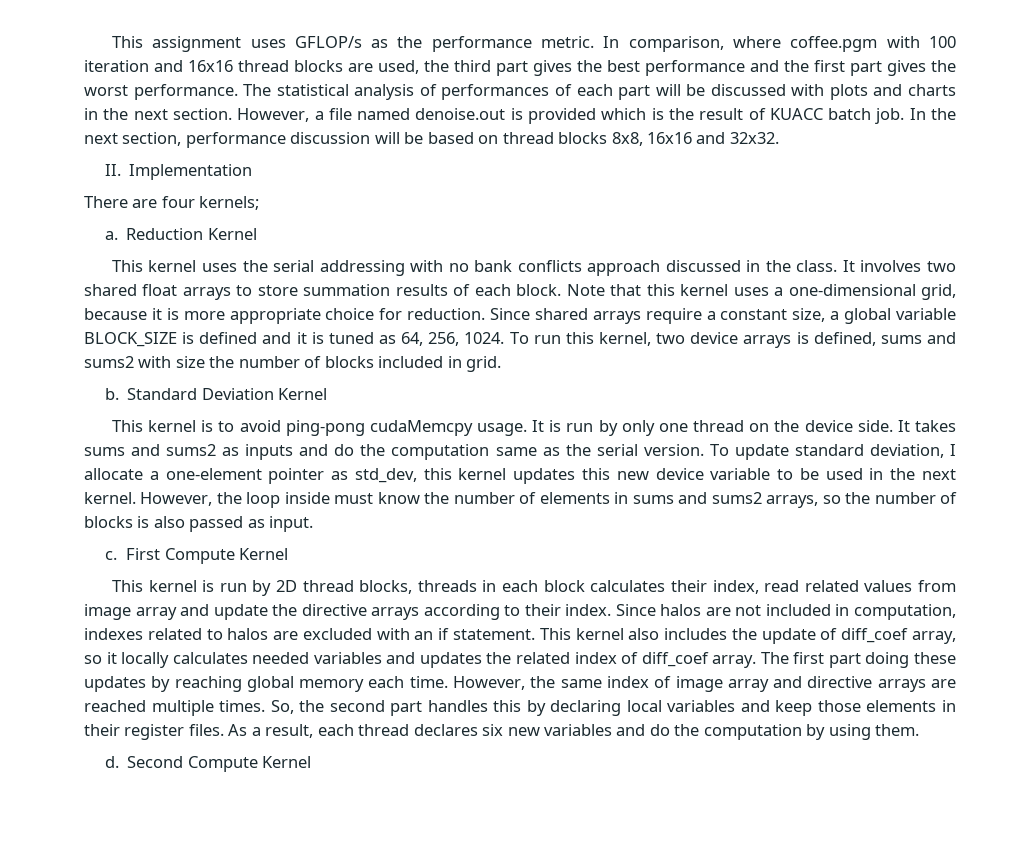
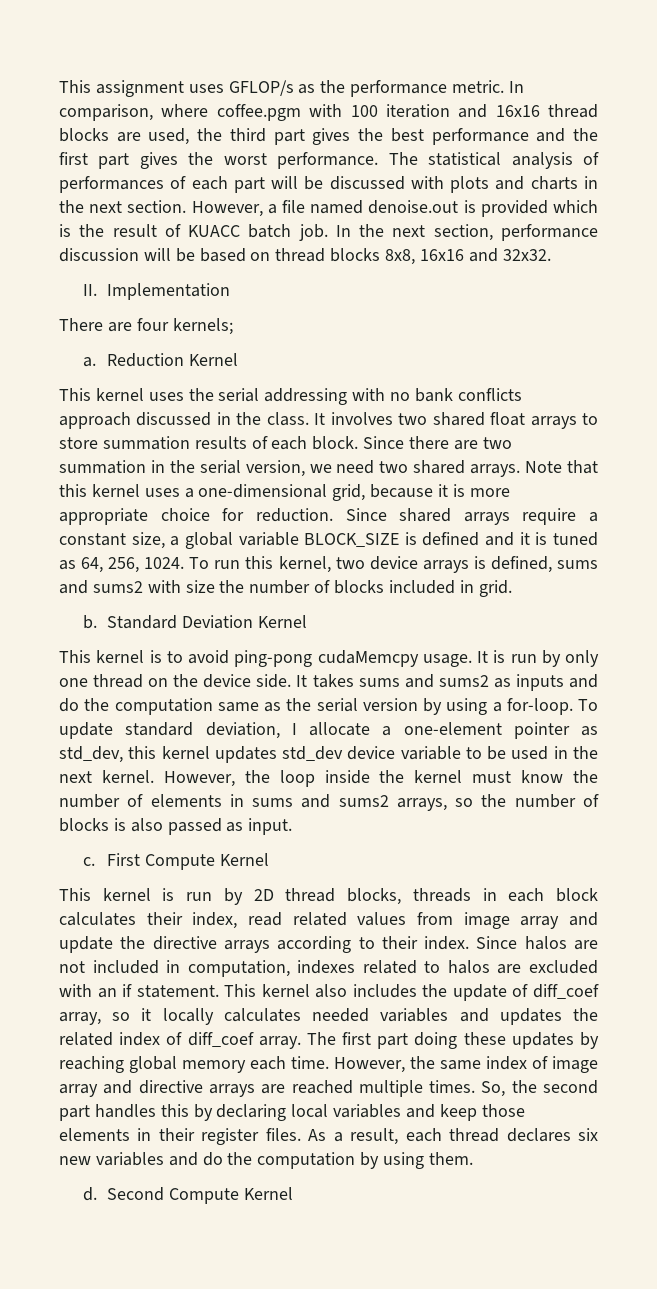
+ Since there are two summation in the serial version, we need two shared arrays.
- It takes sums and sums2 as inputs and do the computation same as the serial version.
+ It takes sums and sums2 as inputs and do the computation same as the serial version by using a for-loop.
- To update standard deviation, I allocate a one-element pointer as std_dev, this kernel updates this new device variable to be used in the next kernel.
+ To update standard deviation, I allocate a one-element pointer as std_dev, this kernel updates std_dev device variable to be used in the next kernel.
- However, the loop inside must know the number of elements in sums and sums2 arrays, so the number of blocks is also passed as input.
+ However, the loop inside the kernel must know the number of elements in sums and sums2 arrays, so the number of blocks is also passed as input.

